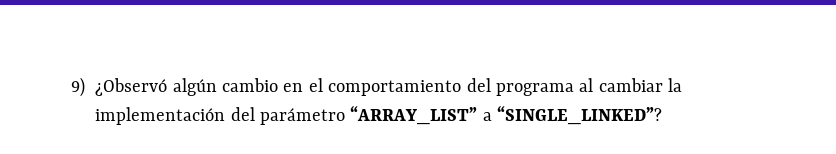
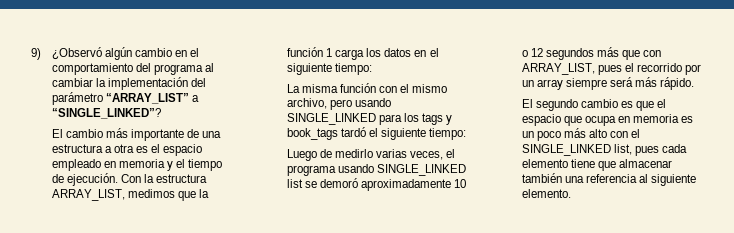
+ El cambio más importante de una estructura a otra es el espacio empleado en memoria y el tiempo de ejecución. Con la estructura ARRAY_LIST, medimos que la función 1 carga los datos en el siguiente tiempo:
+ La misma función con el mismo archivo, pero usando SINGLE_LINKED para los tags y book_tags tardó el siguiente tiempo:
+ Luego de medirlo varias veces, el programa usando SINGLE_LINKED list se demoró aproximadamente 10 o 12 segundos más que con ARRAY_LIST, pues el recorrido por un array siempre será más rápido.
+ El segundo cambio es que el espacio que ocupa en memoria es un poco más alto con el SINGLE_LINKED list, pues cada elemento tiene que almacenar también una referencia al siguiente elemento.

